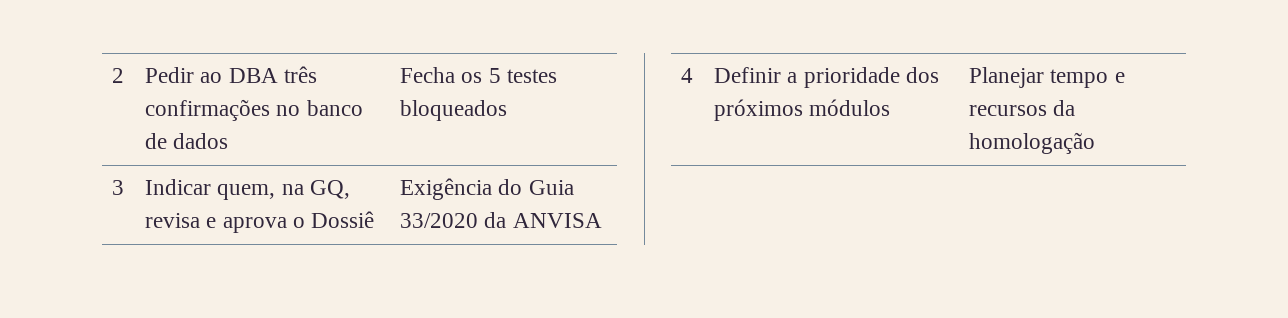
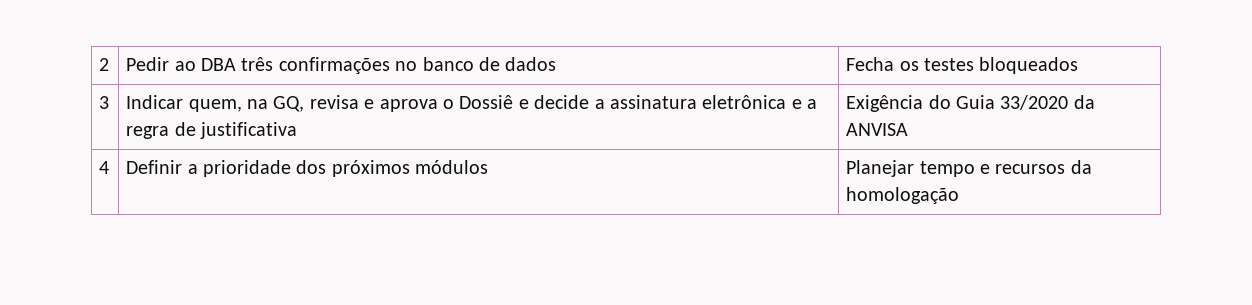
- 2 | Pedir ao DBA três confirmações no banco de dados | Fecha os 5 testes bloqueados
+ 2 | Pedir ao DBA três confirmações no banco de dados | Fecha os testes bloqueados
- 3 | Indicar quem, na GQ, revisa e aprova o Dossiê | Exigência do Guia 33/2020 da ANVISA
+ 3 | Indicar quem, na GQ, revisa e aprova o Dossiê e decide a assinatura eletrônica e a regra de justificativa | Exigência do Guia 33/2020 da ANVISA

